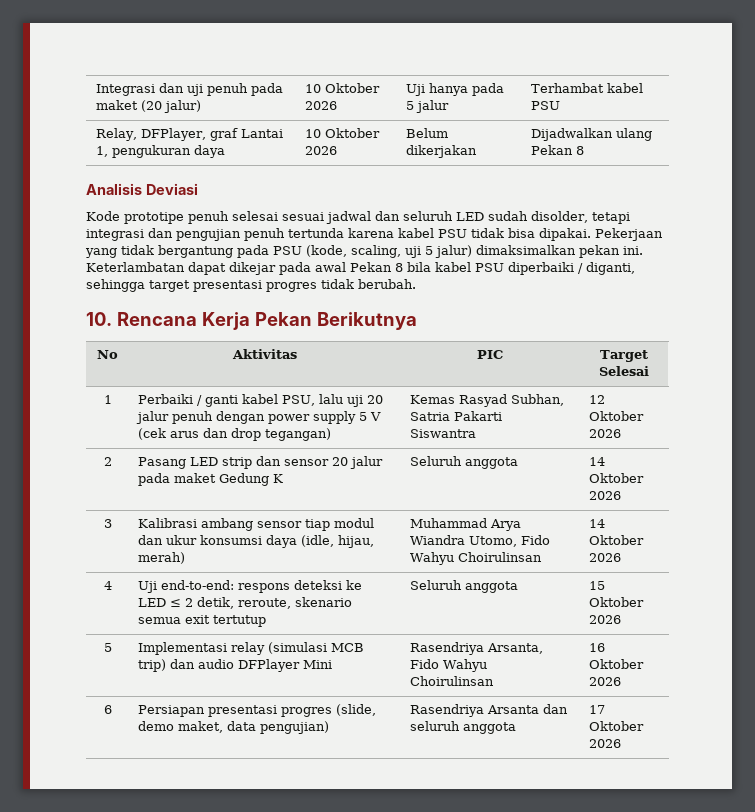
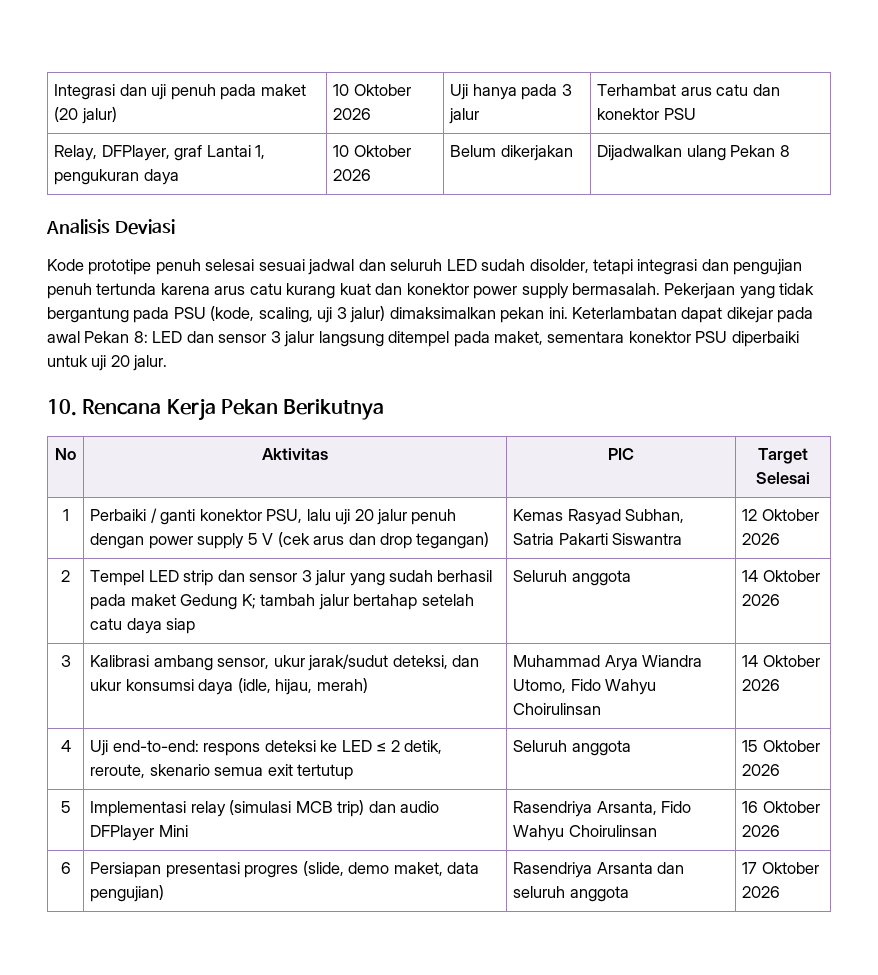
- Integrasi dan uji penuh pada maket (20 jalur) | 10 Oktober 2026 | Uji hanya pada 5 jalur | Terhambat kabel PSU
+ Integrasi dan uji penuh pada maket (20 jalur) | 10 Oktober 2026 | Uji hanya pada 3 jalur | Terhambat arus catu dan konektor PSU
- Kode prototipe penuh selesai sesuai jadwal dan seluruh LED sudah disolder, tetapi integrasi dan pengujian penuh tertunda karena kabel PSU tidak bisa dipakai.
+ Kode prototipe penuh selesai sesuai jadwal dan seluruh LED sudah disolder, tetapi integrasi dan pengujian penuh tertunda karena arus catu kurang kuat dan konektor power supply bermasalah.
- Pekerjaan yang tidak bergantung pada PSU (kode, scaling, uji 5 jalur) dimaksimalkan pekan ini.
+ Pekerjaan yang tidak bergantung pada PSU (kode, scaling, uji 3 jalur) dimaksimalkan pekan ini.
- Keterlambatan dapat dikejar pada awal Pekan 8 bila kabel PSU diperbaiki / diganti, sehingga target presentasi progres tidak berubah.
+ Keterlambatan dapat dikejar pada awal Pekan 8: LED dan sensor 3 jalur langsung ditempel pada maket, sementara konektor PSU diperbaiki untuk uji 20 jalur.
- 1 | Perbaiki / ganti kabel PSU, lalu uji 20 jalur penuh dengan power supply 5 V (cek arus dan drop tegangan) | Kemas Rasyad Subhan, Satria Pakarti Siswantra | 12 Oktober 2026
+ 1 | Perbaiki / ganti konektor PSU, lalu uji 20 jalur penuh dengan power supply 5 V (cek arus dan drop tegangan) | Kemas Rasyad Subhan, Satria Pakarti Siswantra | 12 Oktober 2026
- 2 | Pasang LED strip dan sensor 20 jalur pada maket Gedung K | Seluruh anggota | 14 Oktober 2026
+ 2 | Tempel LED strip dan sensor 3 jalur yang sudah berhasil pada maket Gedung K; tambah jalur bertahap setelah catu daya siap | Seluruh anggota | 14 Oktober 2026
- 3 | Kalibrasi ambang sensor tiap modul dan ukur konsumsi daya (idle, hijau, merah) | Muhammad Arya Wiandra Utomo, Fido Wahyu Choirulinsan | 14 Oktober 2026
+ 3 | Kalibrasi ambang sensor, ukur jarak/sudut deteksi, dan ukur konsumsi daya (idle, hijau, merah) | Muhammad Arya Wiandra Utomo, Fido Wahyu Choirulinsan | 14 Oktober 2026

